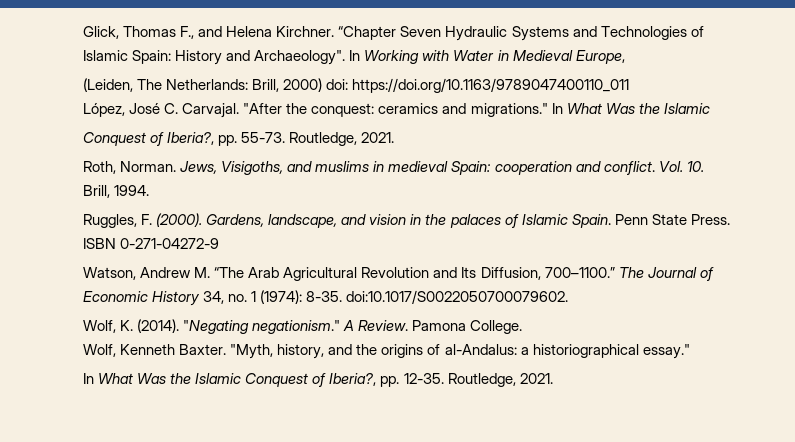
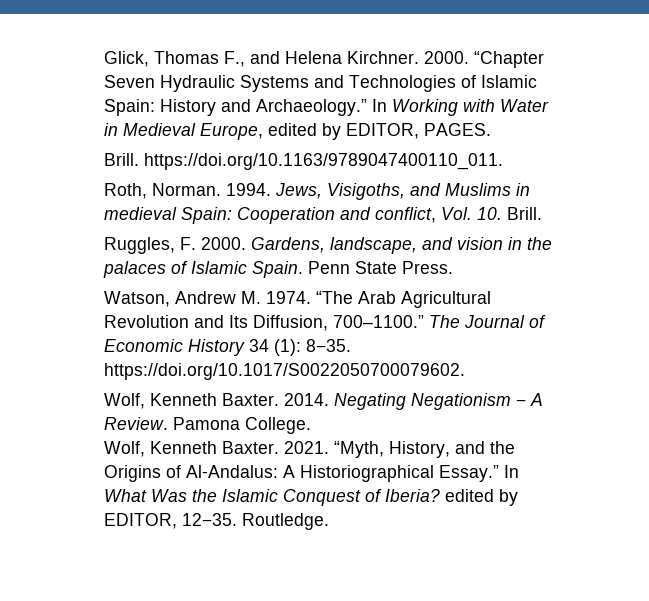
- Glick, Thomas F., and Helena Kirchner.
+ Glick, Thomas F., and Helena Kirchner. 2000.
- “Chapter Seven Hydraulic Systems and Technologies of Islamic Spain: History and Archaeology".
+ “Chapter Seven Hydraulic Systems and Technologies of Islamic Spain: History and Archaeology.”
- In Working with Water in Medieval Europe,
- (Leiden, The Netherlands: Brill, 2000) doi: https://doi.org/10.1163/9789047400110_011
- López, José C. Carvajal. "After the conquest: ceramics and migrations." In What Was the Islamic
- Conquest of Iberia?, pp. 55-73. Routledge, 2021.
+ In Working with Water in Medieval Europe, edited by EDITOR, PAGES.
+ Brill. https://doi.org/10.1163/9789047400110_011.
+ 1994.
- Jews, Visigoths, and muslims in medieval Spain: cooperation and conflict. Vol. 10. Brill, 1994.
+ Jews, Visigoths, and Muslims in medieval Spain: Cooperation and conflict, Vol. 10. Brill.
- Ruggles, F. (2000).
+ Ruggles, F. 2000.
- ISBN 0-271-04272-9
- Watson, Andrew M. “The Arab Agricultural Revolution and Its Diffusion, 700–1100.”
+ Watson, Andrew M. 1974. “The Arab Agricultural Revolution and Its Diffusion, 700–1100.”
- The Journal of Economic History 34, no. 1 (1974): 8-35. doi:10.1017/S0022050700079602.
- Wolf, K. (2014). "Negating negationism." A Review.
+ The Journal of Economic History 34 (1): 8−35. https://doi.org/10.1017/S0022050700079602.
+ Wolf, Kenneth Baxter. 2014. Negating Negationism − A Review.
- "Myth, history, and the origins of al-Andalus: a historiographical essay."
- In What Was the Islamic Conquest of Iberia?, pp. 12-35. Routledge, 2021.
+ 2021. “Myth, History, and the Origins of Al-Andalus: A Historiographical Essay.” In What Was the Islamic Conquest of Iberia? edited by EDITOR, 12−35. Routledge.

